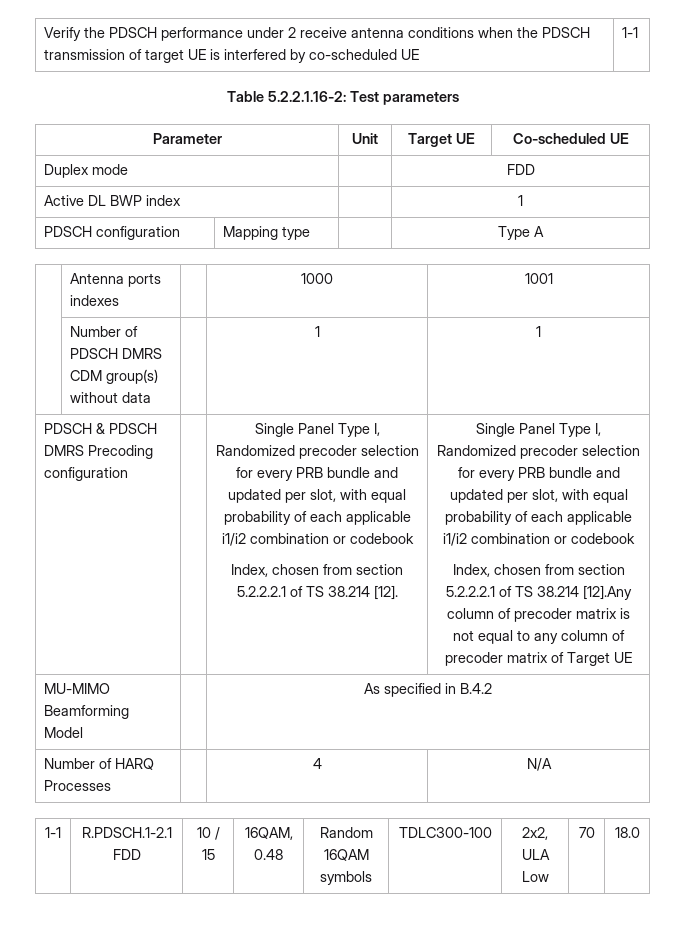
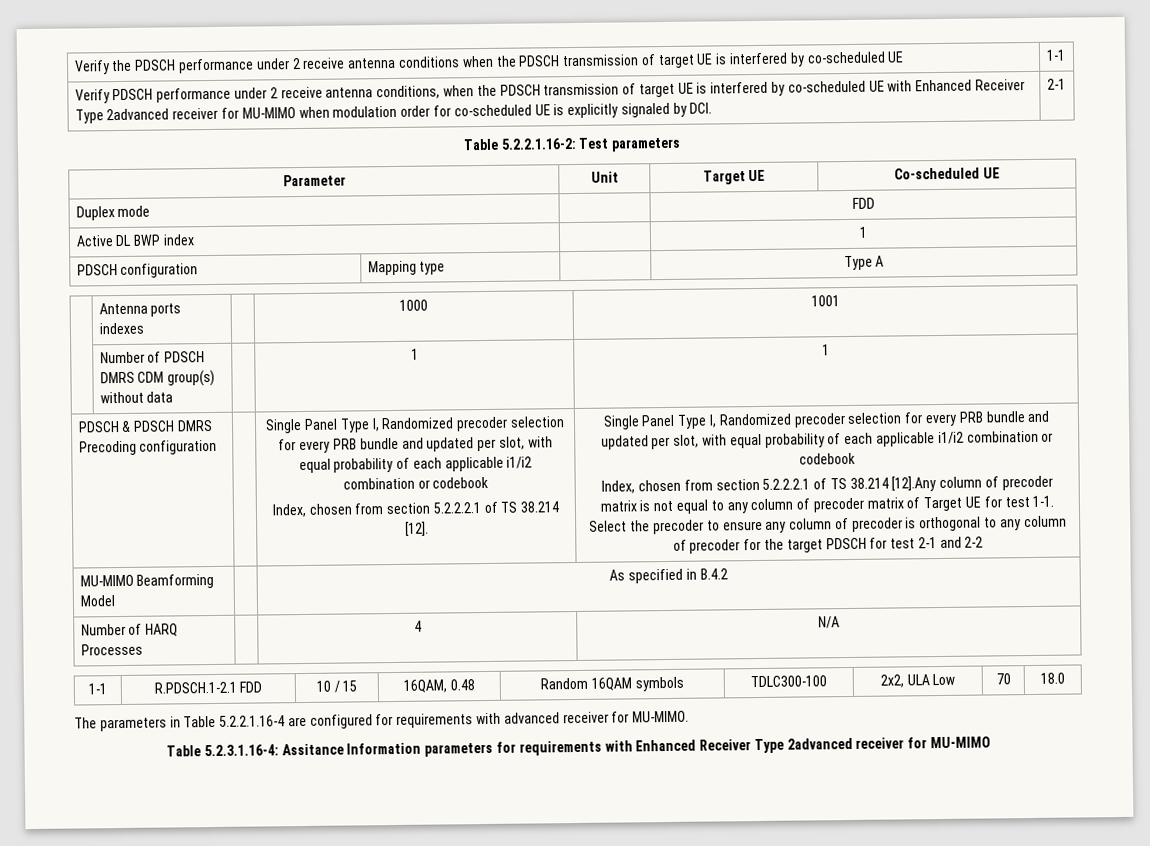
+ Verify PDSCH performance under 2 receive antenna conditions, when the PDSCH transmission of target UE is interfered by co-scheduled UE with Enhanced Receiver Type 2advanced receiver for MU-MIMO when modulation order for co-scheduled UE is explicitly signaled by DCI. | 2-1
- Index, chosen from section 5.2.2.2.1 of TS 38.214 [12].Any column of precoder matrix is not equal to any column of precoder matrix of Target UE
+ Index, chosen from section 5.2.2.2.1 of TS 38.214 [12].Any column of precoder matrix is not equal to any column of precoder matrix of Target UE for test 1-1. Select the precoder to ensure any column of precoder is orthogonal to any column of precoder for the target PDSCH for test 2-1 and 2-2
+ The parameters in Table 5.2.2.1.16-4 are configured for requirements with advanced receiver for MU-MIMO.
+ Table 5.2.3.1.16-4: Assitance Information parameters for requirements with Enhanced Receiver Type 2advanced receiver for MU-MIMO

